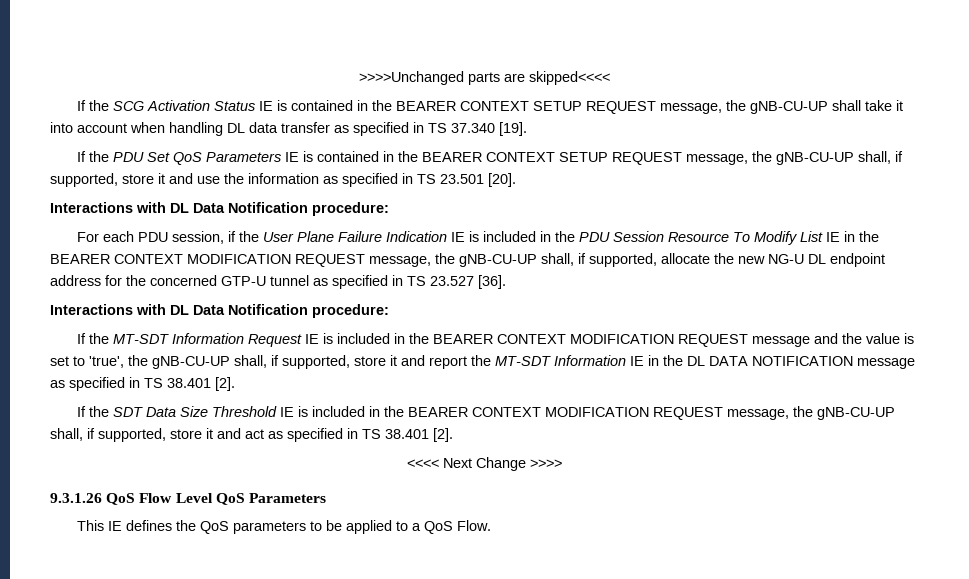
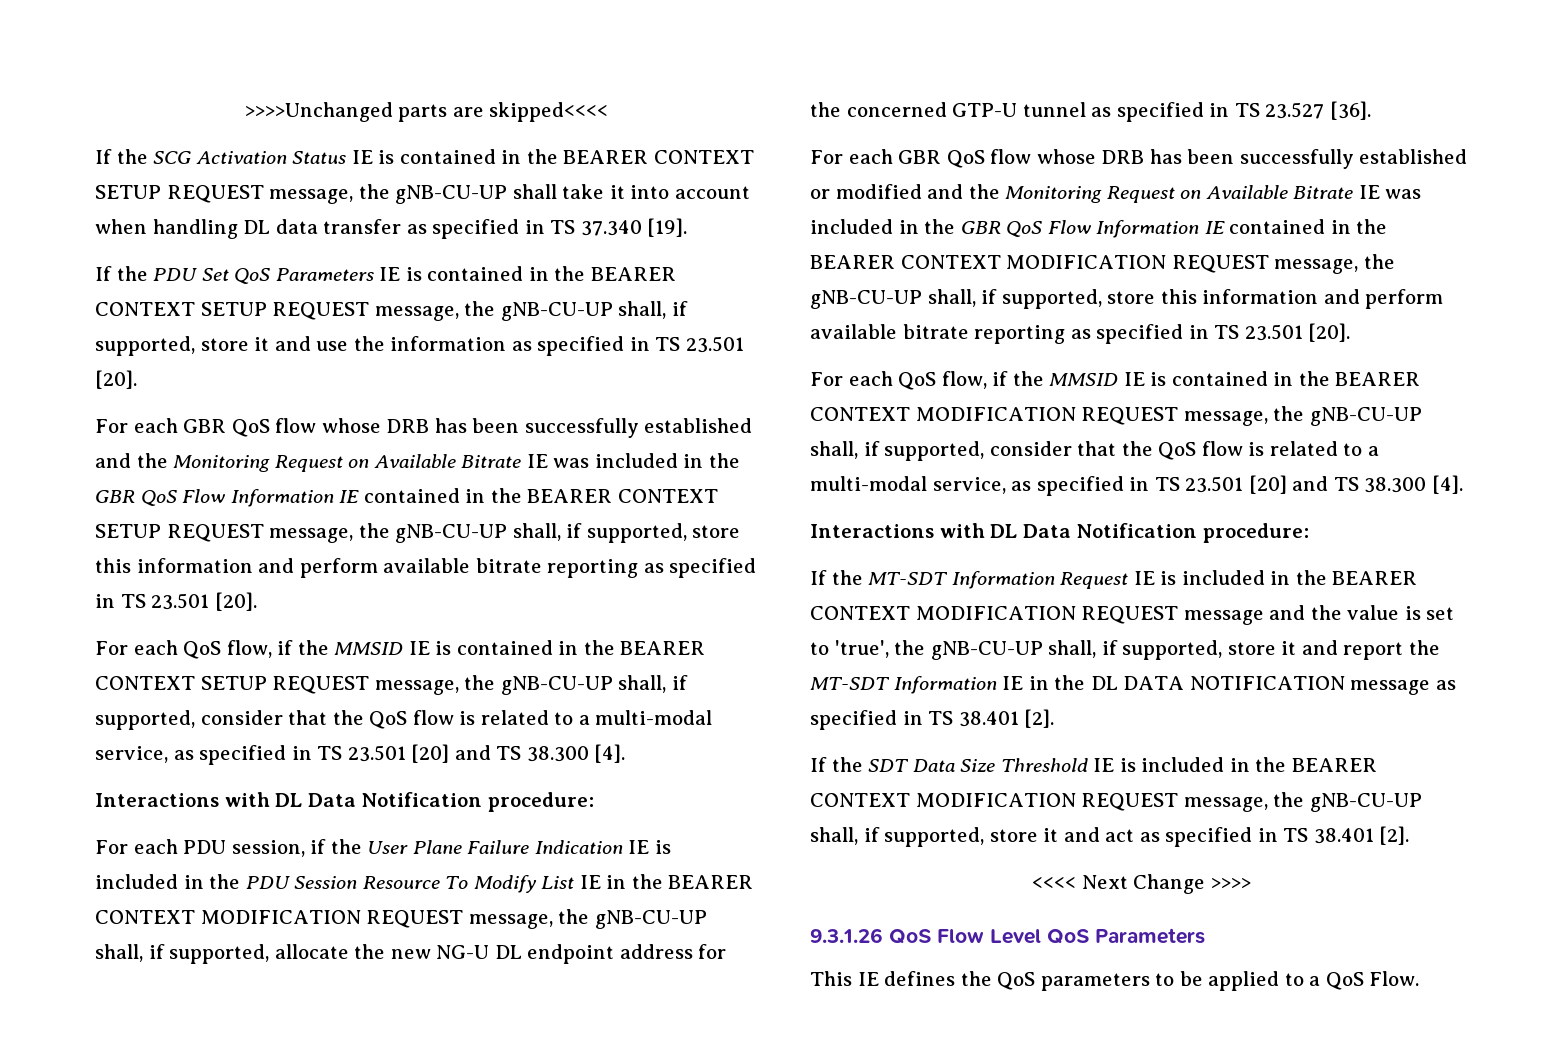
+ For each GBR QoS flow whose DRB has been successfully established and the Monitoring Request on Available Bitrate IE was included in the GBR QoS Flow Information IE contained in the BEARER CONTEXT SETUP REQUEST message, the gNB-CU-UP shall, if supported, store this information and perform available bitrate reporting as specified in TS 23.501 [20].
+ For each QoS flow, if the MMSID IE is contained in the BEARER CONTEXT SETUP REQUEST message, the gNB-CU-UP shall, if supported, consider that the QoS flow is related to a multi-modal service, as specified in TS 23.501 [20] and TS 38.300 [4].
+ For each GBR QoS flow whose DRB has been successfully established or modified and the Monitoring Request on Available Bitrate IE was included in the GBR QoS Flow Information IE contained in the BEARER CONTEXT MODIFICATION REQUEST message, the gNB-CU-UP shall, if supported, store this information and perform available bitrate reporting as specified in TS 23.501 [20].
+ For each QoS flow, if the MMSID IE is contained in the BEARER CONTEXT MODIFICATION REQUEST message, the gNB-CU-UP shall, if supported, consider that the QoS flow is related to a multi-modal service, as specified in TS 23.501 [20] and TS 38.300 [4].

